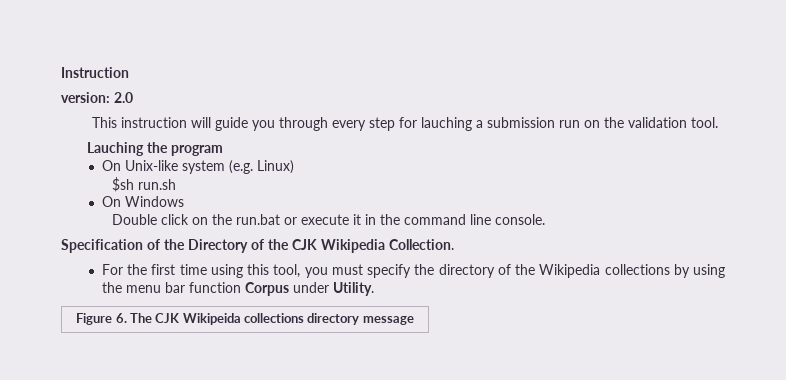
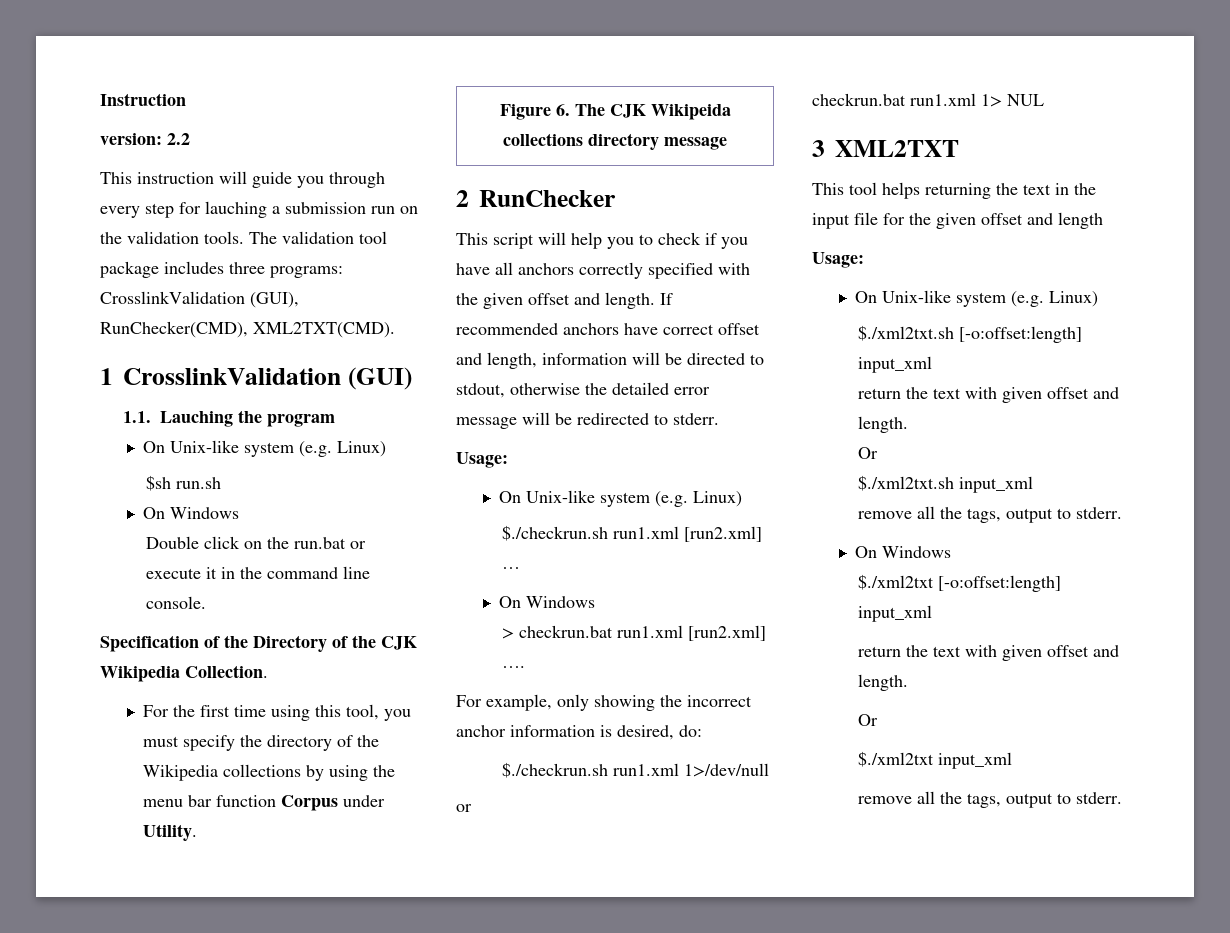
- version: 2.0
+ version: 2.2
- This instruction will guide you through every step for lauching a submission run on the validation tool.
- Lauching the program
+ This instruction will guide you through every step for lauching a submission run on the validation tools. The validation tool package includes three programs: CrosslinkValidation (GUI), RunChecker(CMD), XML2TXT(CMD).
+ 1 CrosslinkValidation (GUI)
+ 1.1. Lauching the program
+ 2 RunChecker
+ This script will help you to check if you have all anchors correctly specified with the given offset and length. If recommended anchors have correct offset and length, information will be directed to stdout, otherwise the detailed error message will be redirected to stderr.
+ Usage:
+ On Unix-like system (e.g. Linux)
+ $./checkrun.sh run1.xml [run2.xml] …
+ On Windows
+ > checkrun.bat run1.xml [run2.xml] ….
+ For example, only showing the incorrect anchor information is desired, do:
+ $./checkrun.sh run1.xml 1>/dev/null
+ or
+ checkrun.bat run1.xml 1> NUL
+ 3 XML2TXT
+ This tool helps returning the text in the input file for the given offset and length
+ Usage:
+ On Unix-like system (e.g. Linux)
+ $./xml2txt.sh [-o:offset:length] input_xml
+ return the text with given offset and length.
+ Or
+ $./xml2txt.sh input_xml
+ remove all the tags, output to stderr.
+ On Windows
+ $./xml2txt [-o:offset:length] input_xml
+ return the text with given offset and length.
+ Or
+ $./xml2txt input_xml
+ remove all the tags, output to stderr.

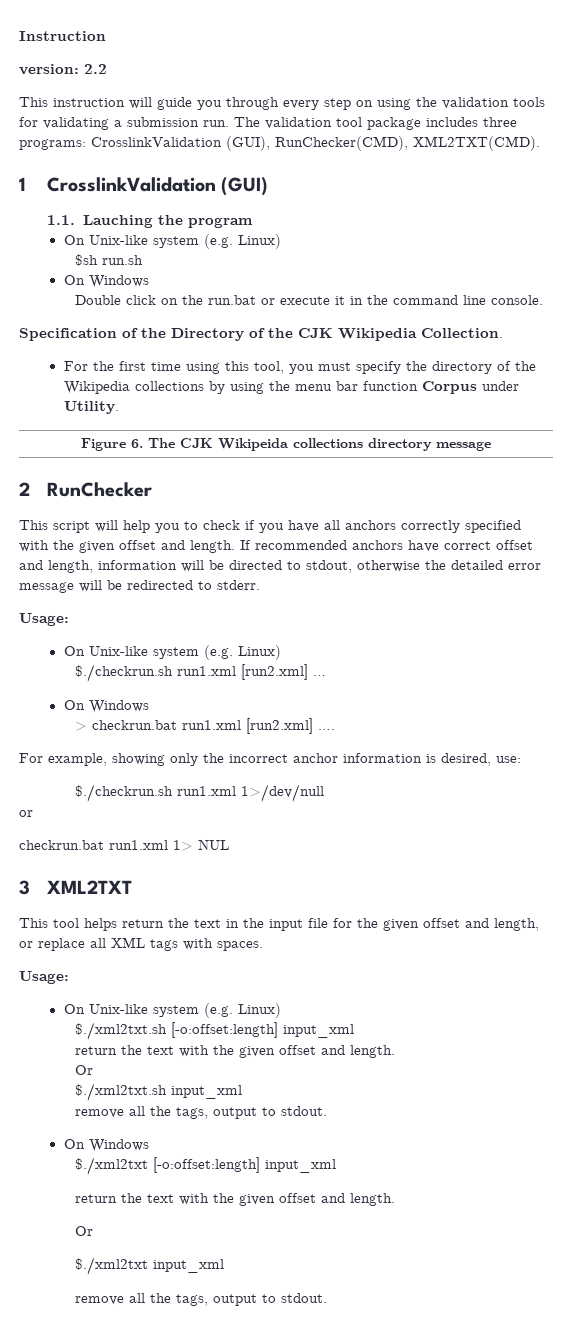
- This instruction will guide you through every step for lauching a submission run on the validation tools.
+ This instruction will guide you through every step on using the validation tools for validating a submission run.
- For example, only showing the incorrect anchor information is desired, do:
+ For example, showing only the incorrect anchor information is desired, use:
- This tool helps returning the text in the input file for the given offset and length
+ This tool helps return the text in the input file for the given offset and length, or replace all XML tags with spaces.
  $./xml2txt.sh [-o:offset:length] input_xml
- return the text with given offset and length.
+ return the text with the given offset and length.
  $./xml2txt.sh input_xml
- remove all the tags, output to stderr.
+ remove all the tags, output to stdout.
  $./xml2txt [-o:offset:length] input_xml
- return the text with given offset and length.
+ return the text with the given offset and length.
  $./xml2txt input_xml
- remove all the tags, output to stderr.
+ remove all the tags, output to stdout.

